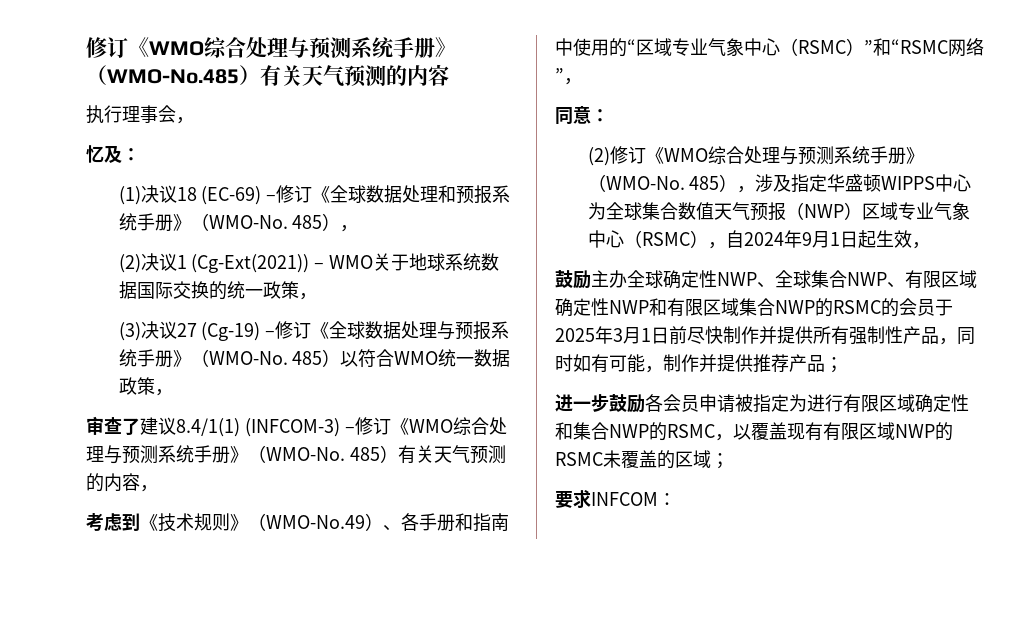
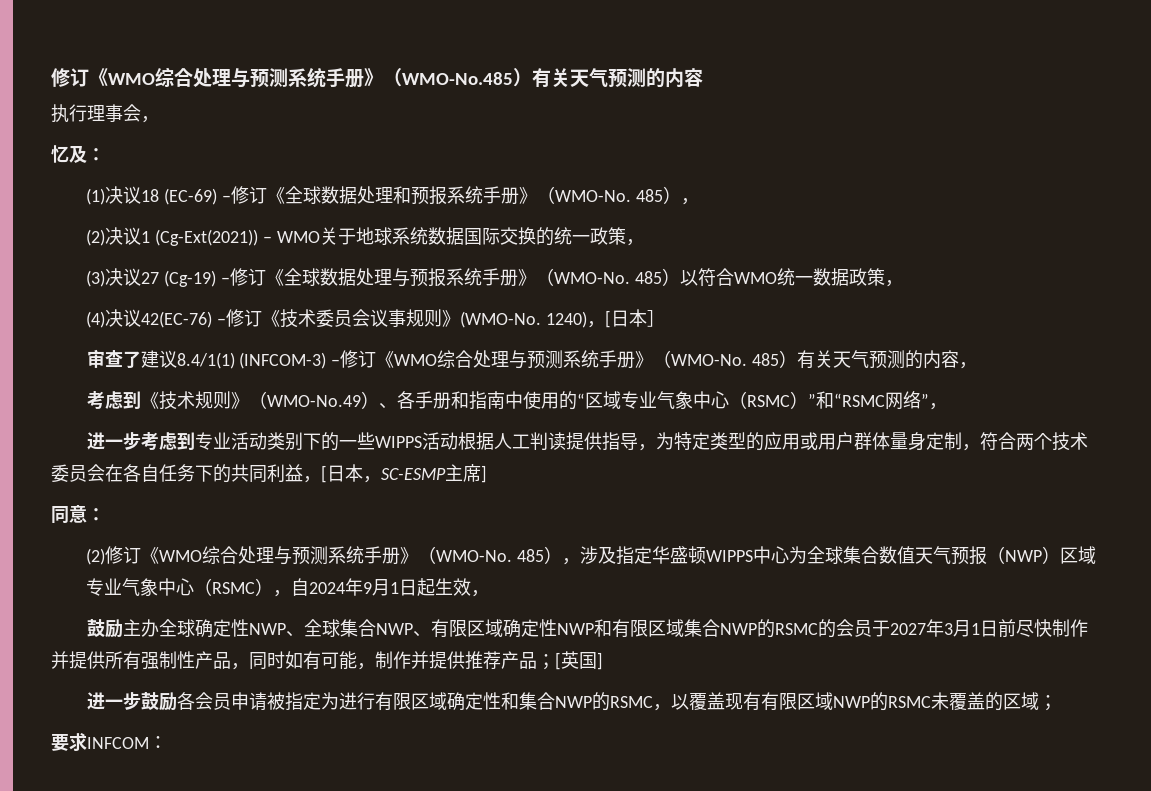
+ (4)决议42(EC-76) –修订《技术委员会议事规则》(WMO-No. 1240)，[日本］
+ 进一步考虑到专业活动类别下的一些WIPPS活动根据人工判读提供指导，为特定类型的应用或用户群体量身定制，符合两个技术委员会在各自任务下的共同利益，[日本，SC-ESMP主席]
- 鼓励主办全球确定性NWP、全球集合NWP、有限区域确定性NWP和有限区域集合NWP的RSMC的会员于2025年3月1日前尽快制作并提供所有强制性产品，同时如有可能，制作并提供推荐产品；
+ 鼓励主办全球确定性NWP、全球集合NWP、有限区域确定性NWP和有限区域集合NWP的RSMC的会员于2027年3月1日前尽快制作并提供所有强制性产品，同时如有可能，制作并提供推荐产品；[英国]

